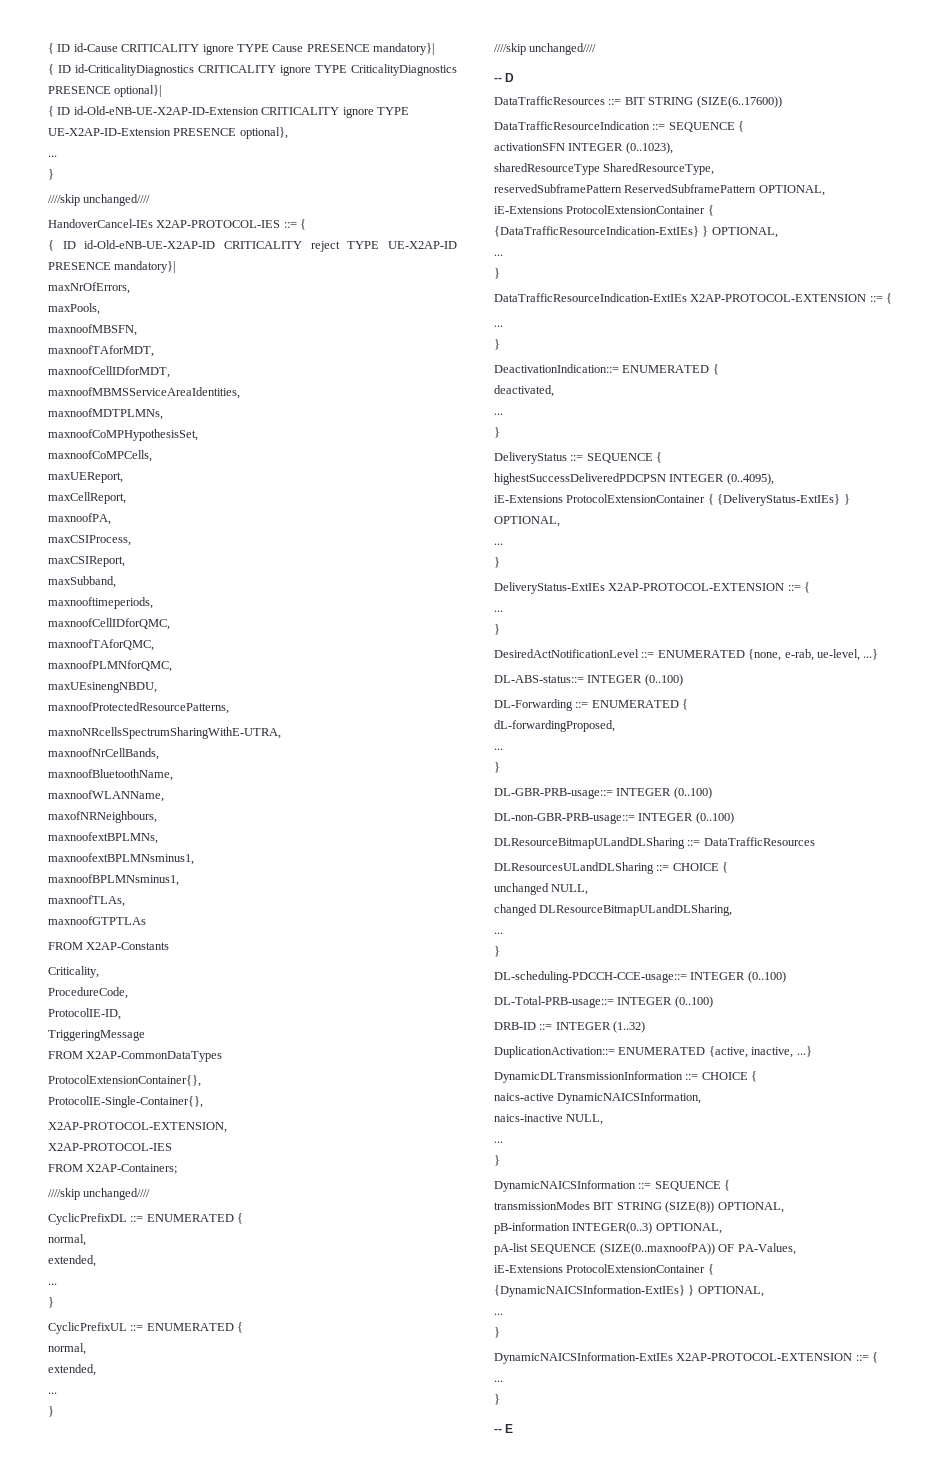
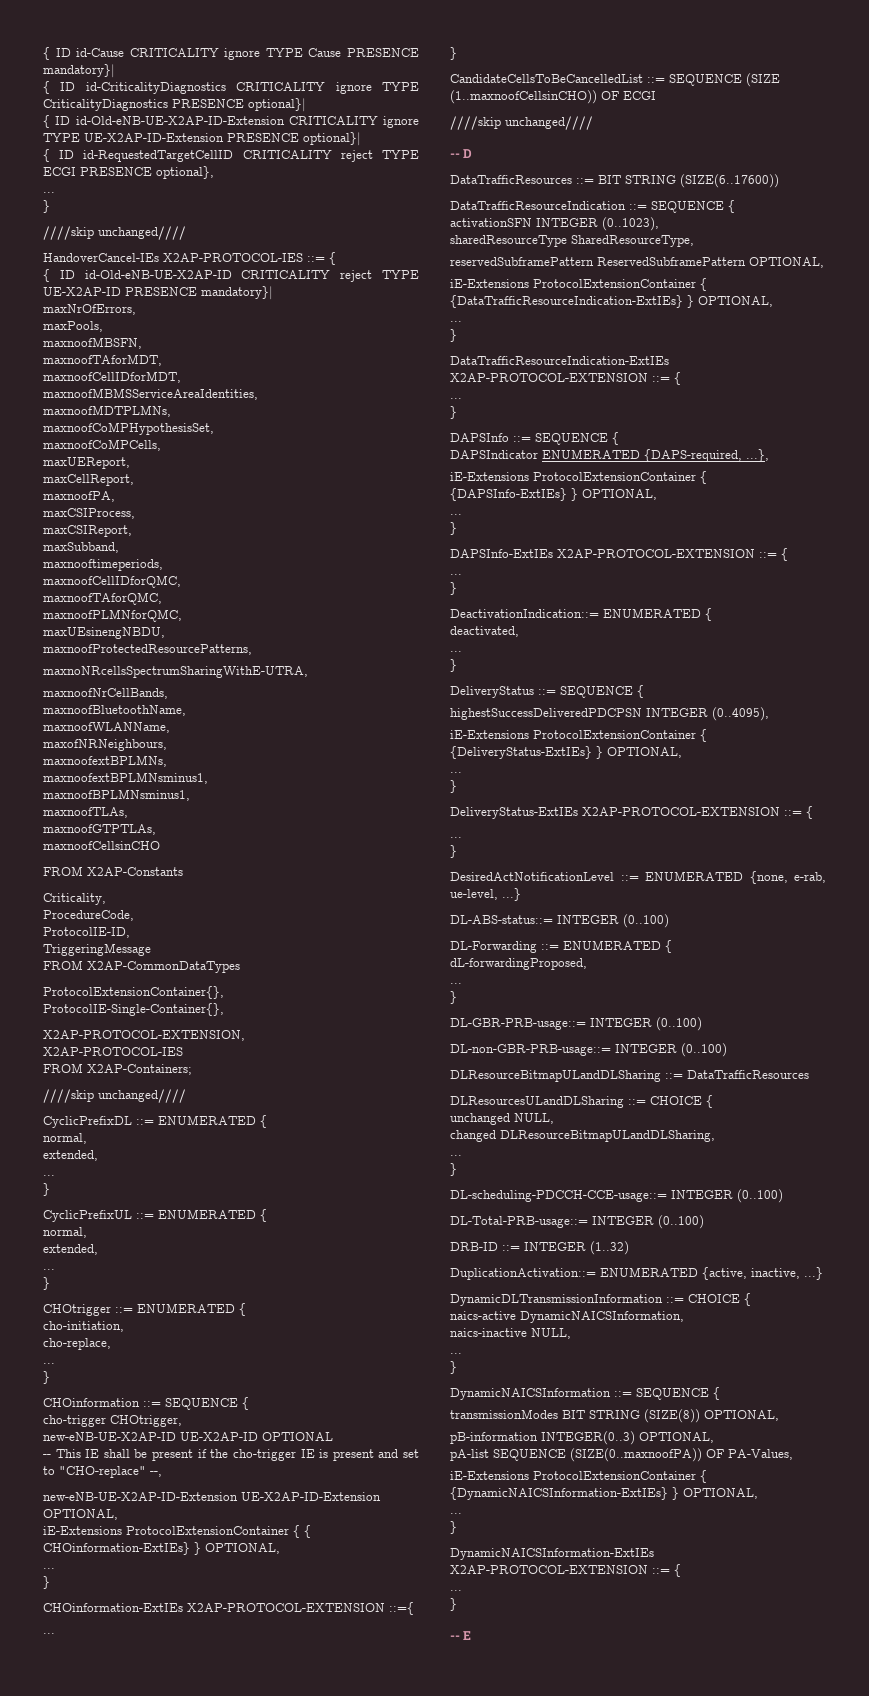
- { ID id-Old-eNB-UE-X2AP-ID-Extension CRITICALITY ignore TYPE UE-X2AP-ID-Extension PRESENCE optional},
+ { ID id-Old-eNB-UE-X2AP-ID-Extension CRITICALITY ignore TYPE UE-X2AP-ID-Extension PRESENCE optional}|
+ { ID id-RequestedTargetCellID CRITICALITY reject TYPE ECGI PRESENCE optional},
- maxnoofGTPTLAs
+ maxnoofGTPTLAs,
+ maxnoofCellsinCHO
+ CHOtrigger ::= ENUMERATED {
+ cho-initiation,
+ cho-replace,
+ ...
+ }
+ CHOinformation ::= SEQUENCE {
+ cho-trigger CHOtrigger,
+ new-eNB-UE-X2AP-ID UE-X2AP-ID OPTIONAL
+ -- This IE shall be present if the cho-trigger IE is present and set to "CHO-replace" --,
+ new-eNB-UE-X2AP-ID-Extension UE-X2AP-ID-Extension OPTIONAL,
+ iE-Extensions ProtocolExtensionContainer { { CHOinformation-ExtIEs} } OPTIONAL,
+ ...
+ }
+ CHOinformation-ExtIEs X2AP-PROTOCOL-EXTENSION ::={
+ ...
+ }
+ CandidateCellsToBeCancelledList ::= SEQUENCE (SIZE (1..maxnoofCellsinCHO)) OF ECGI
+ DAPSInfo ::= SEQUENCE {
+ DAPSIndicator ENUMERATED {DAPS-required, ...},
+ iE-Extensions ProtocolExtensionContainer { {DAPSInfo-ExtIEs} } OPTIONAL,
+ ...
+ }
+ DAPSInfo-ExtIEs X2AP-PROTOCOL-EXTENSION ::= {
+ ...
+ }

